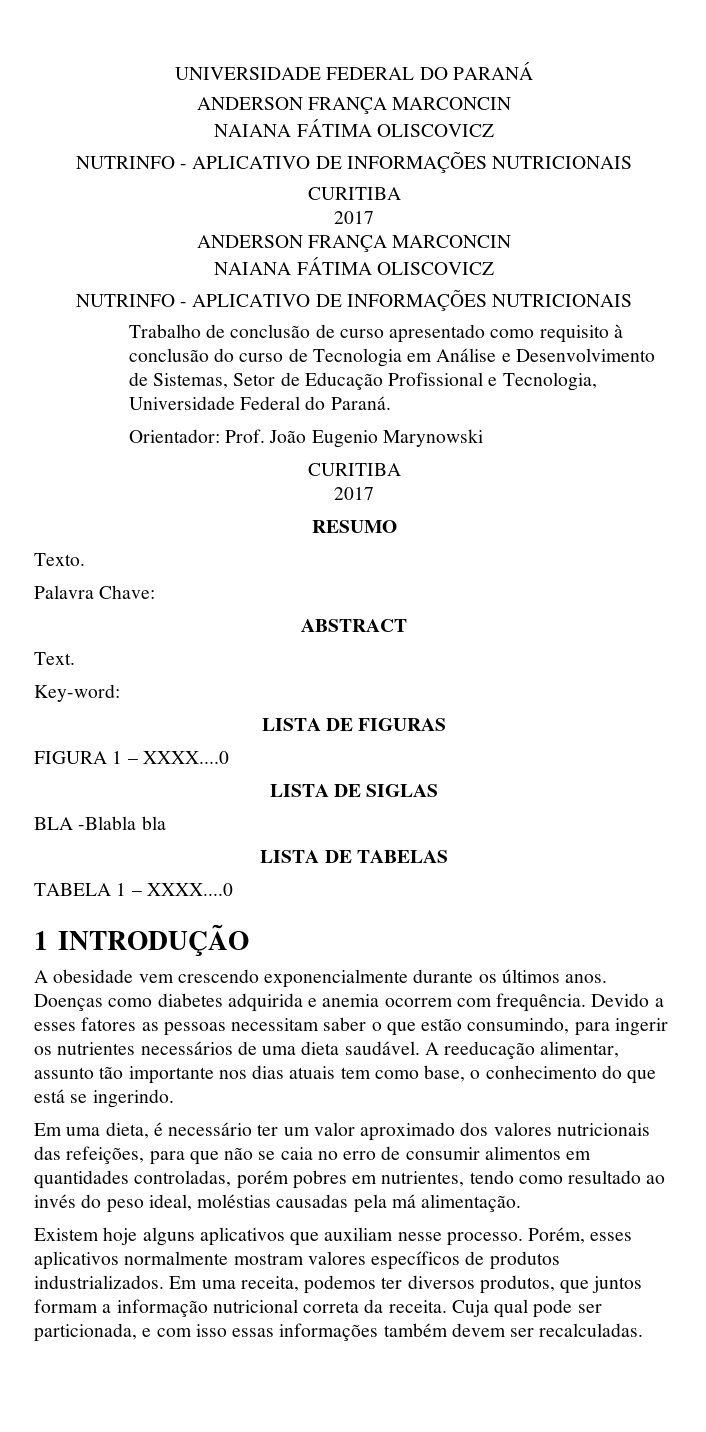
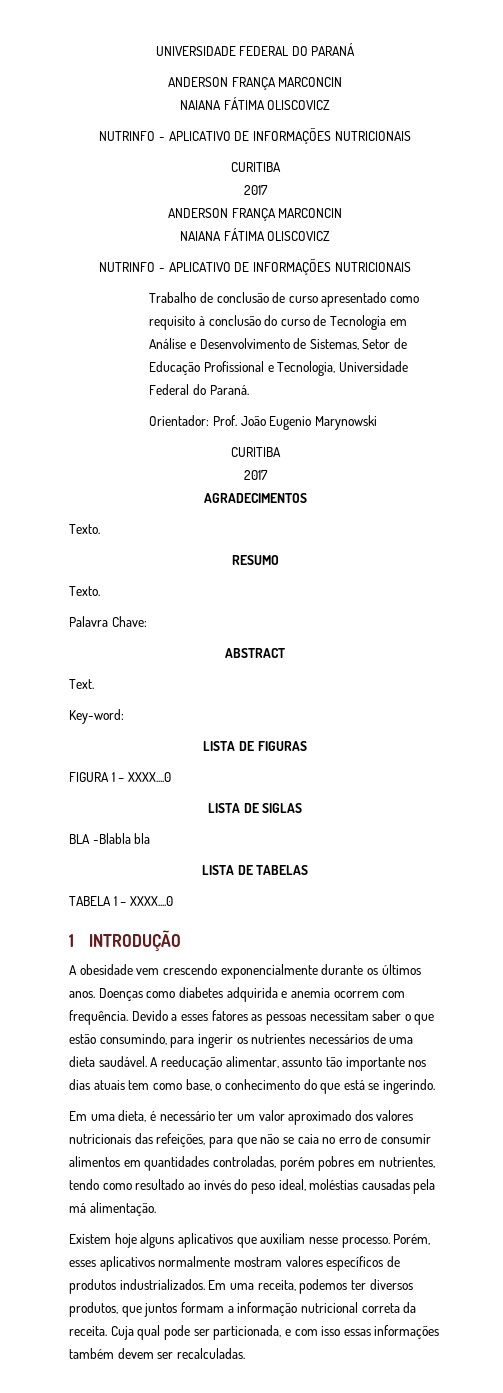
+ AGRADECIMENTOS
+ Texto.

